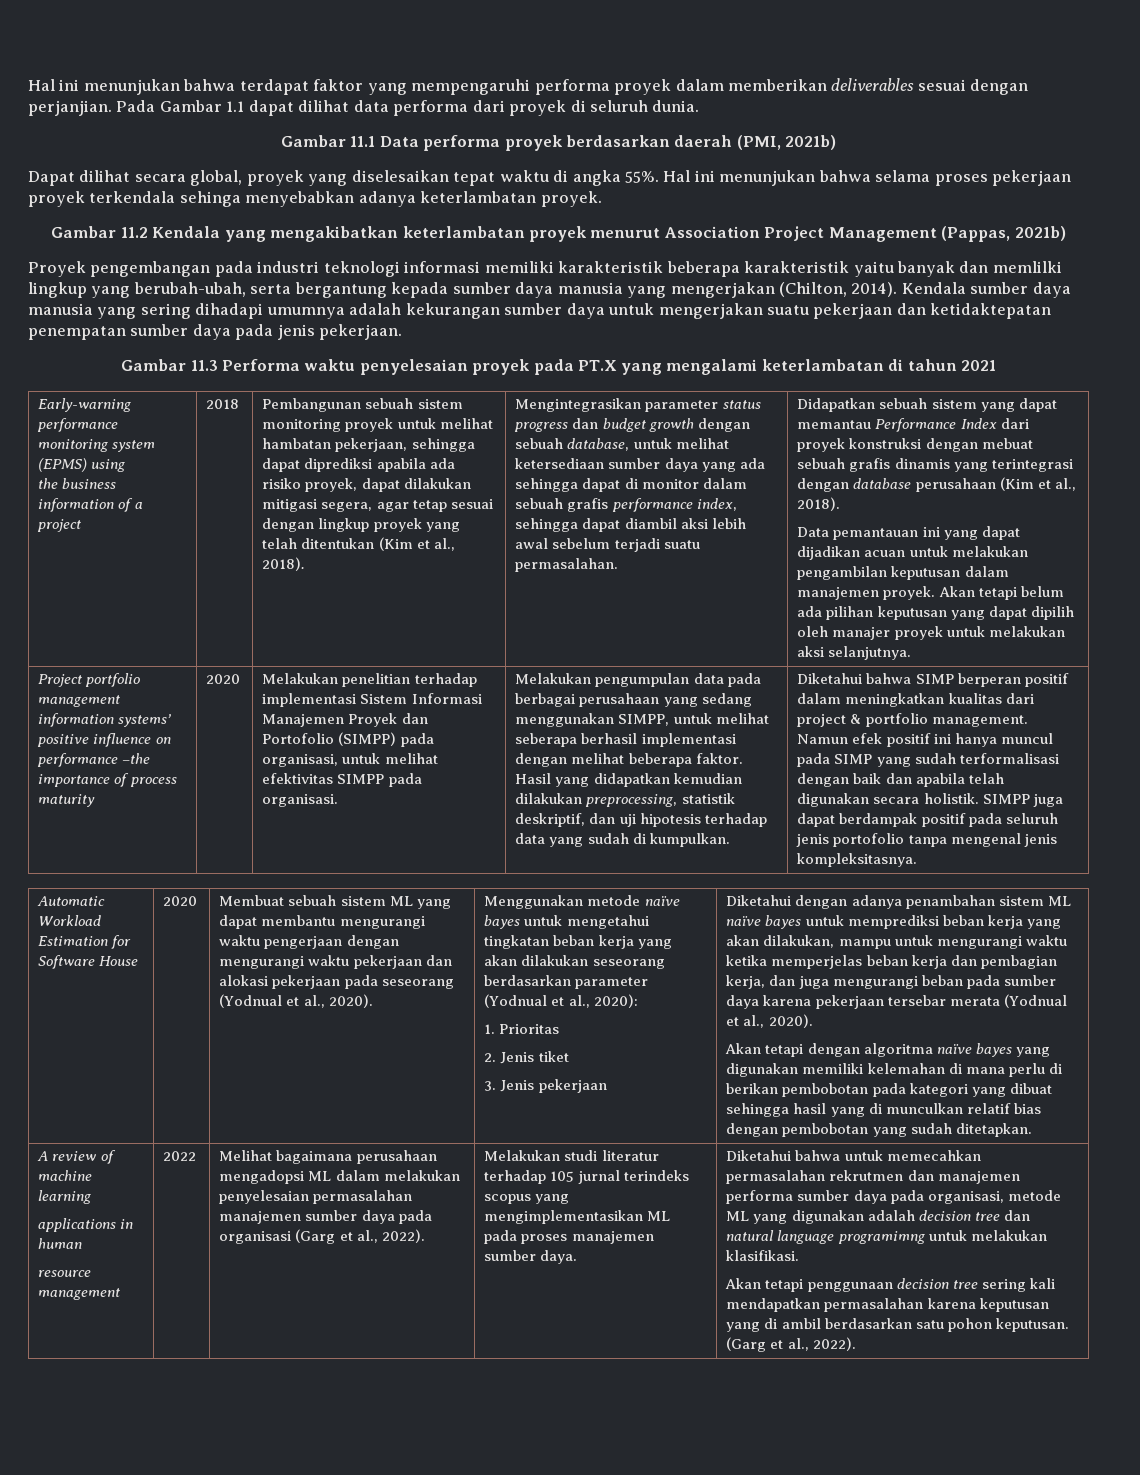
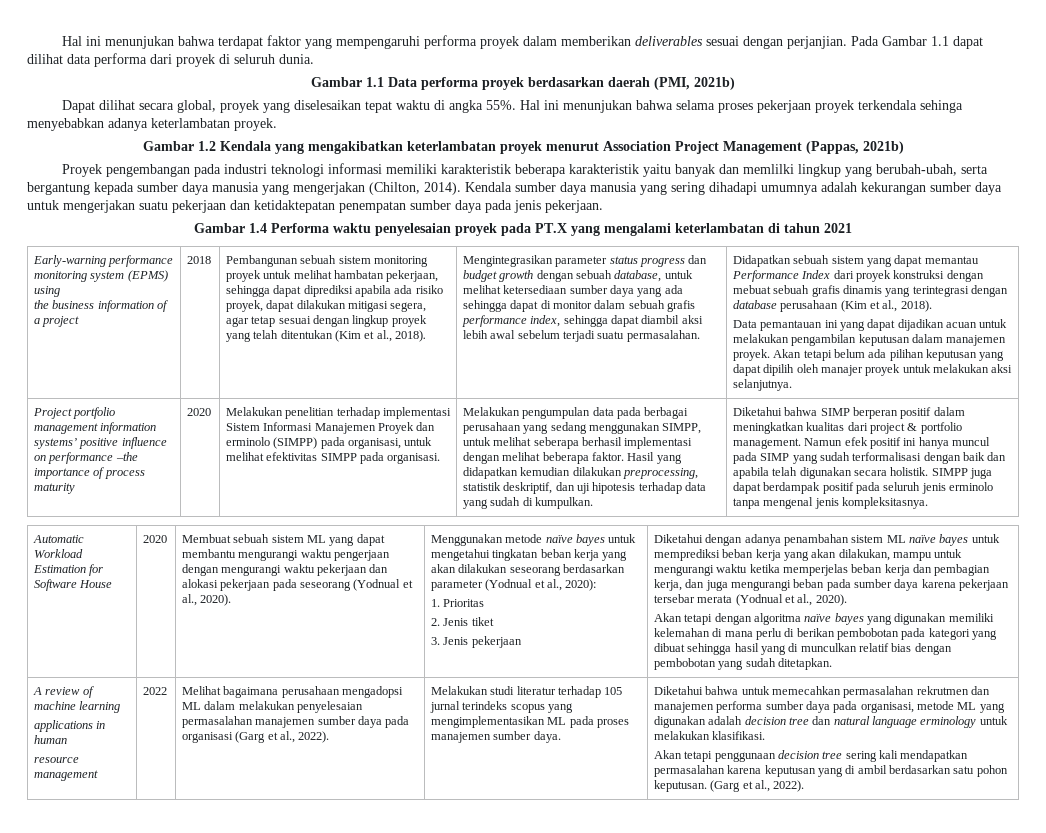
- Gambar 11.1 Data performa proyek berdasarkan daerah (PMI, 2021b)
+ Gambar 1.1 Data performa proyek berdasarkan daerah (PMI, 2021b)
- Gambar 11.2 Kendala yang mengakibatkan keterlambatan proyek menurut Association Project Management (Pappas, 2021b)
+ Gambar 1.2 Kendala yang mengakibatkan keterlambatan proyek menurut Association Project Management (Pappas, 2021b)
- Gambar 11.3 Performa waktu penyelesaian proyek pada PT.X yang mengalami keterlambatan di tahun 2021
+ Gambar 1.4 Performa waktu penyelesaian proyek pada PT.X yang mengalami keterlambatan di tahun 2021
- Melakukan penelitian terhadap implementasi Sistem Informasi Manajemen Proyek dan Portofolio (SIMPP) pada organisasi, untuk melihat efektivitas SIMPP pada organisasi.
+ Melakukan penelitian terhadap implementasi Sistem Informasi Manajemen Proyek dan erminolo (SIMPP) pada organisasi, untuk melihat efektivitas SIMPP pada organisasi.
- SIMPP juga dapat berdampak positif pada seluruh jenis portofolio tanpa mengenal jenis kompleksitasnya.
+ SIMPP juga dapat berdampak positif pada seluruh jenis erminolo tanpa mengenal jenis kompleksitasnya.
- Diketahui bahwa untuk memecahkan permasalahan rekrutmen dan manajemen performa sumber daya pada organisasi, metode ML yang digunakan adalah decision tree dan natural language programimng untuk melakukan klasifikasi.
+ Diketahui bahwa untuk memecahkan permasalahan rekrutmen dan manajemen performa sumber daya pada organisasi, metode ML yang digunakan adalah decision tree dan natural language erminology untuk melakukan klasifikasi.

